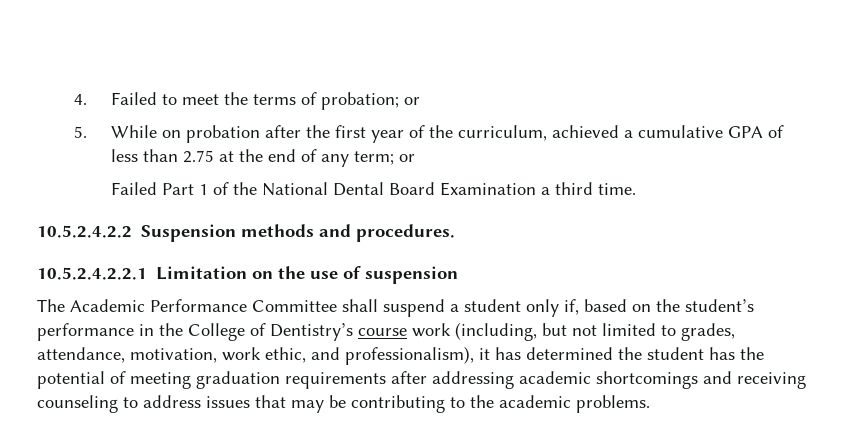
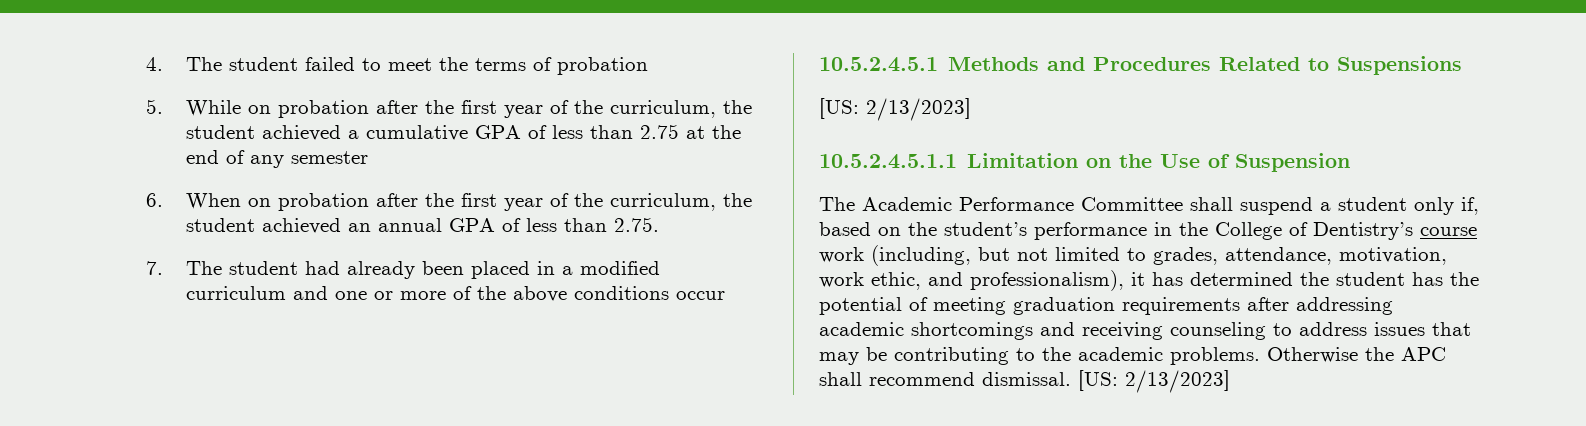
- 4. Failed to meet the terms of probation; or
+ 4. The student failed to meet the terms of probation
- 5. While on probation after the first year of the curriculum, achieved a cumulative GPA of less than 2.75 at the end of any term; or
- Failed Part 1 of the National Dental Board Examination a third time.
- 10.5.2.4.2.2 Suspension methods and procedures.
- 10.5.2.4.2.2.1 Limitation on the use of suspension
+ 5. While on probation after the first year of the curriculum, the student achieved a cumulative GPA of less than 2.75 at the end of any semester
+ 6. When on probation after the first year of the curriculum, the student achieved an annual GPA of less than 2.75.
+ 7. The student had already been placed in a modified curriculum and one or more of the above conditions occur
+ 10.5.2.4.5.1 Methods and Procedures Related to Suspensions
+ [US: 2/13/2023]
+ 10.5.2.4.5.1.1 Limitation on the Use of Suspension
+ Otherwise the APC shall recommend dismissal. [US: 2/13/2023]

